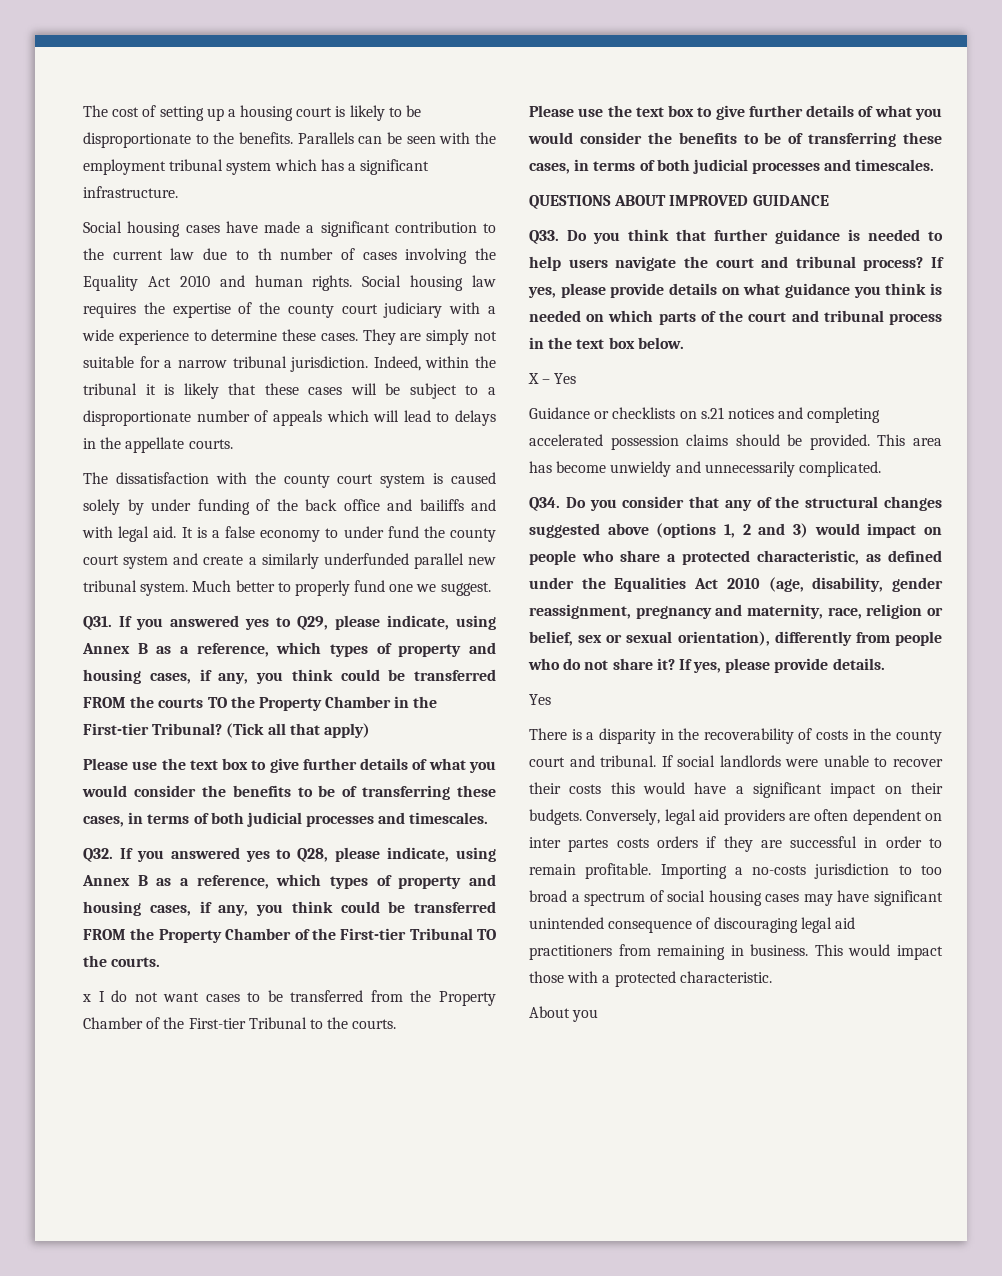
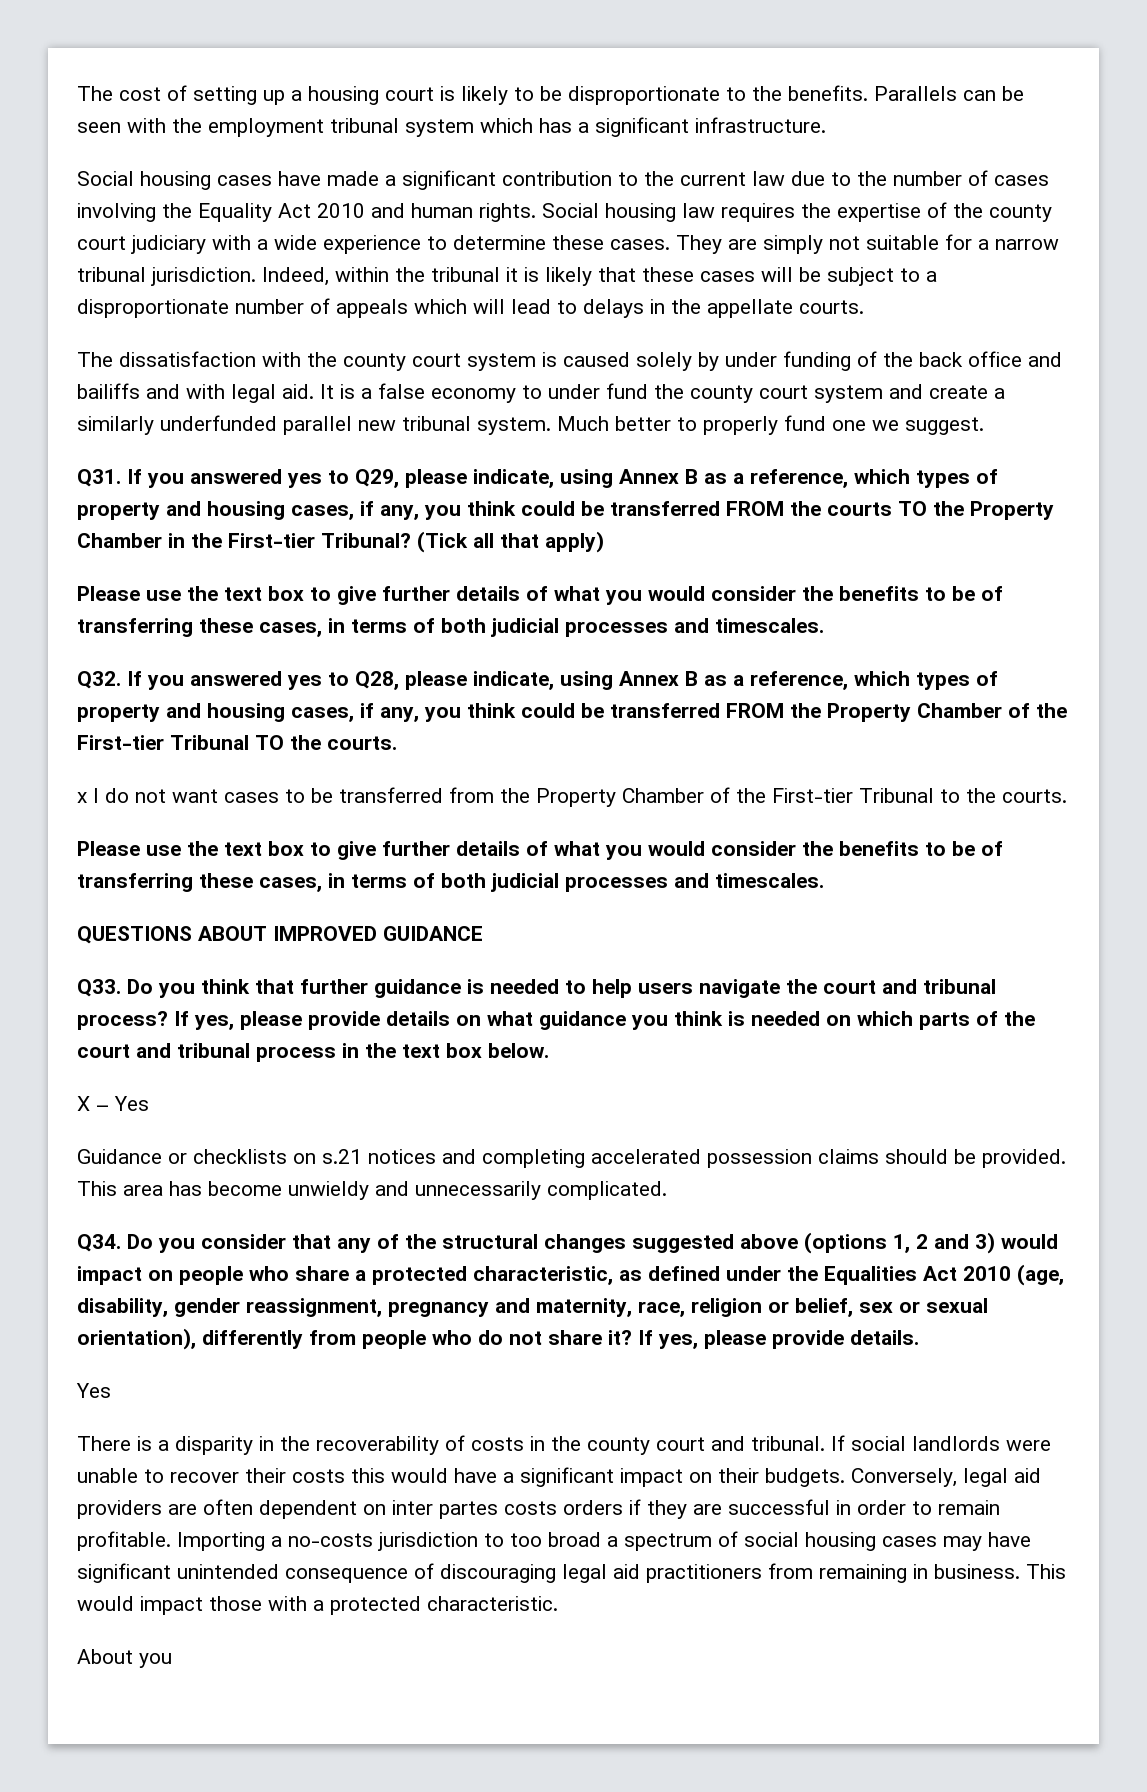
- Social housing cases have made a significant contribution to the current law due to th number of cases involving the Equality Act 2010 and human rights.
+ Social housing cases have made a significant contribution to the current law due to the number of cases involving the Equality Act 2010 and human rights.

